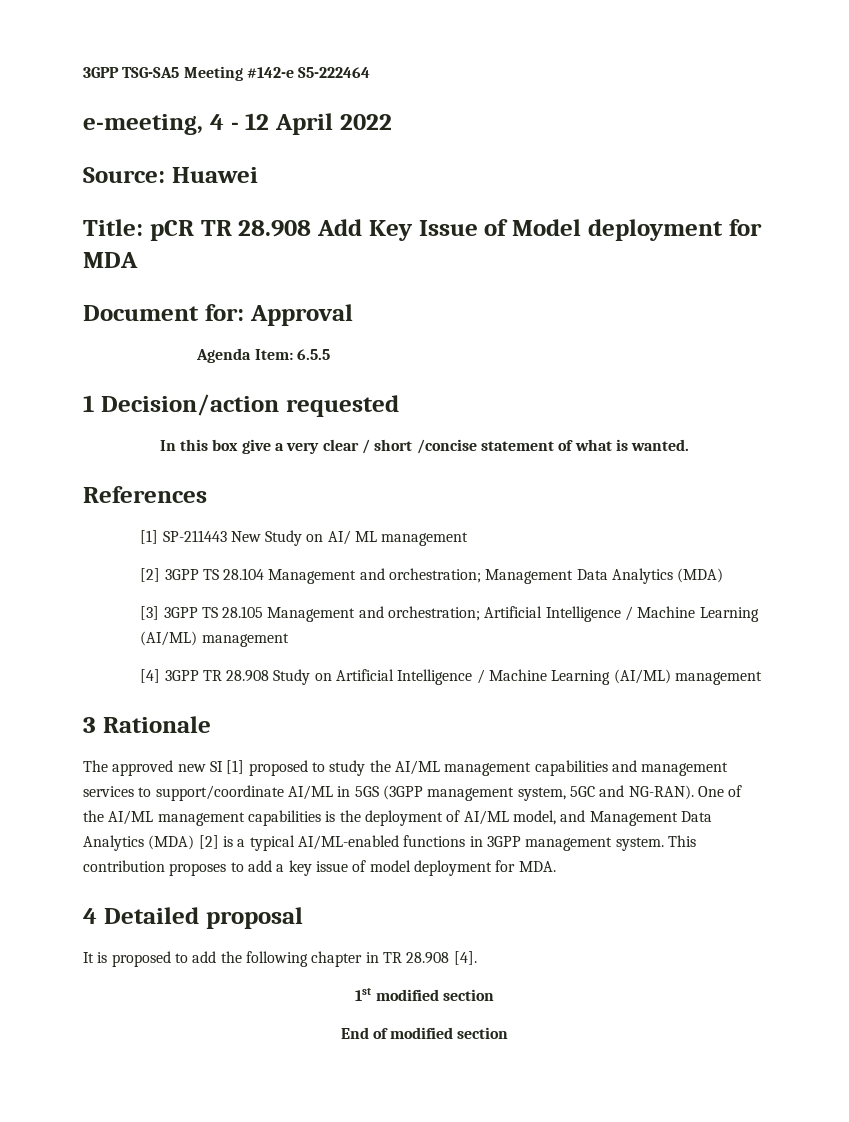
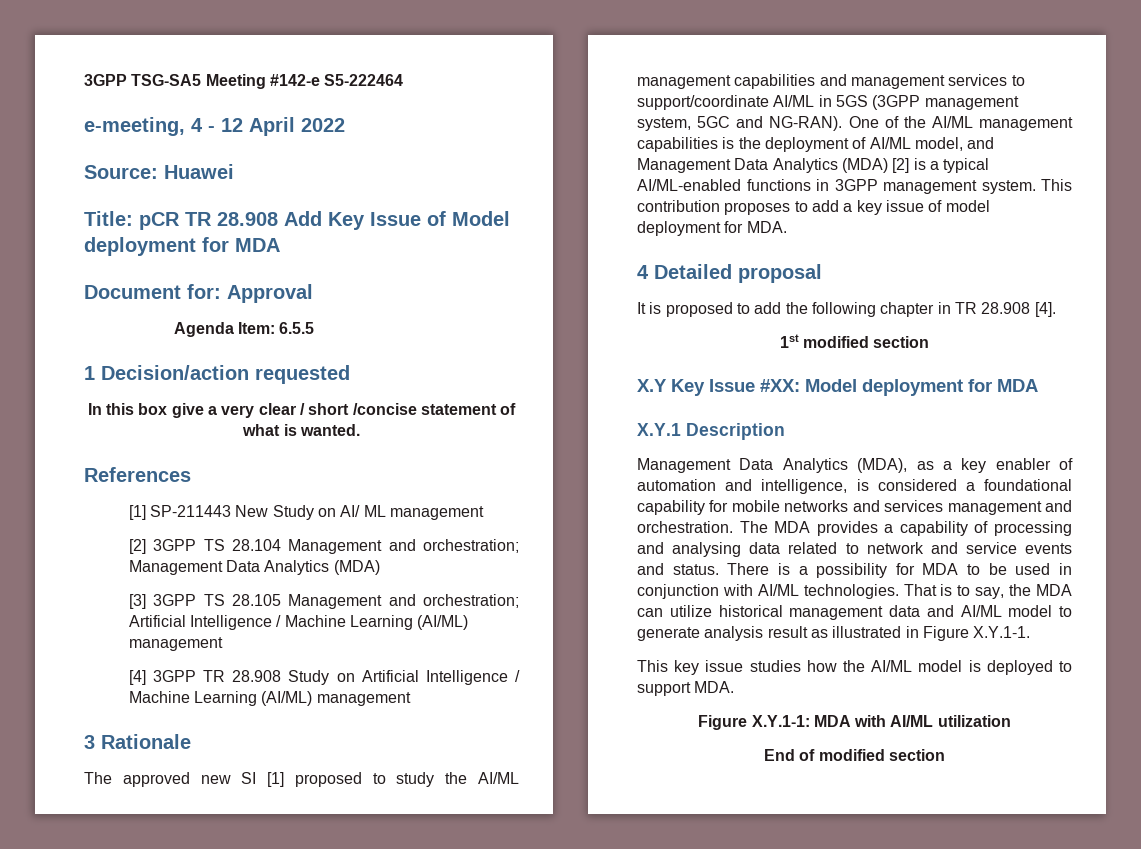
+ X.Y Key Issue #XX: Model deployment for MDA
+ X.Y.1 Description
+ Management Data Analytics (MDA), as a key enabler of automation and intelligence, is considered a foundational capability for mobile networks and services management and orchestration. The MDA provides a capability of processing and analysing data related to network and service events and status. There is a possibility for MDA to be used in conjunction with AI/ML technologies. That is to say, the MDA can utilize historical management data and AI/ML model to generate analysis result as illustrated in Figure X.Y.1-1.
+ This key issue studies how the AI/ML model is deployed to support MDA.
+ Figure X.Y.1-1: MDA with AI/ML utilization

